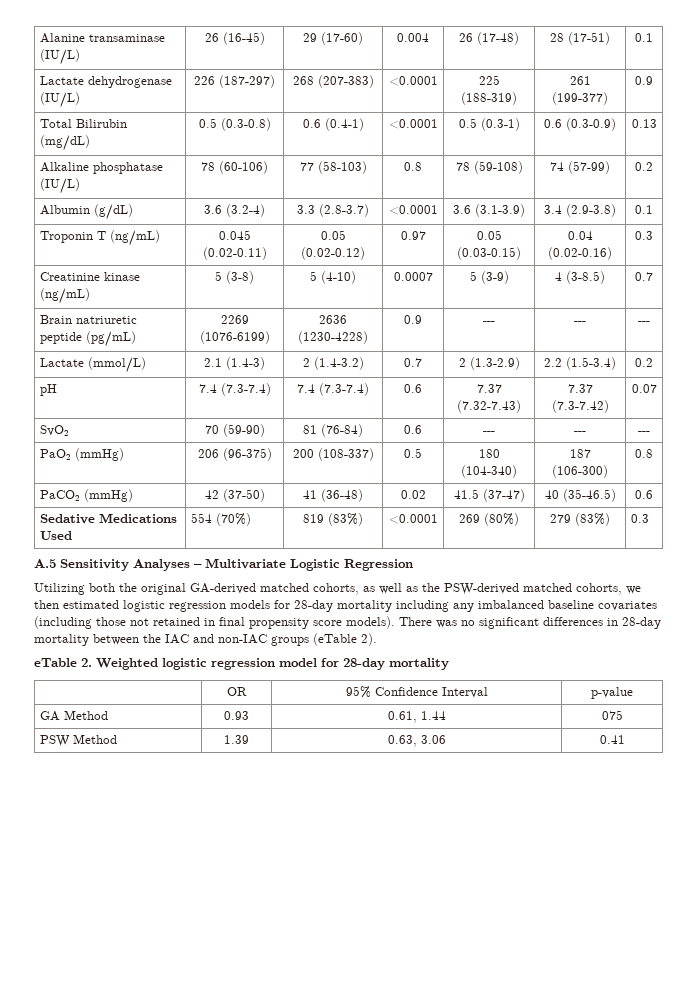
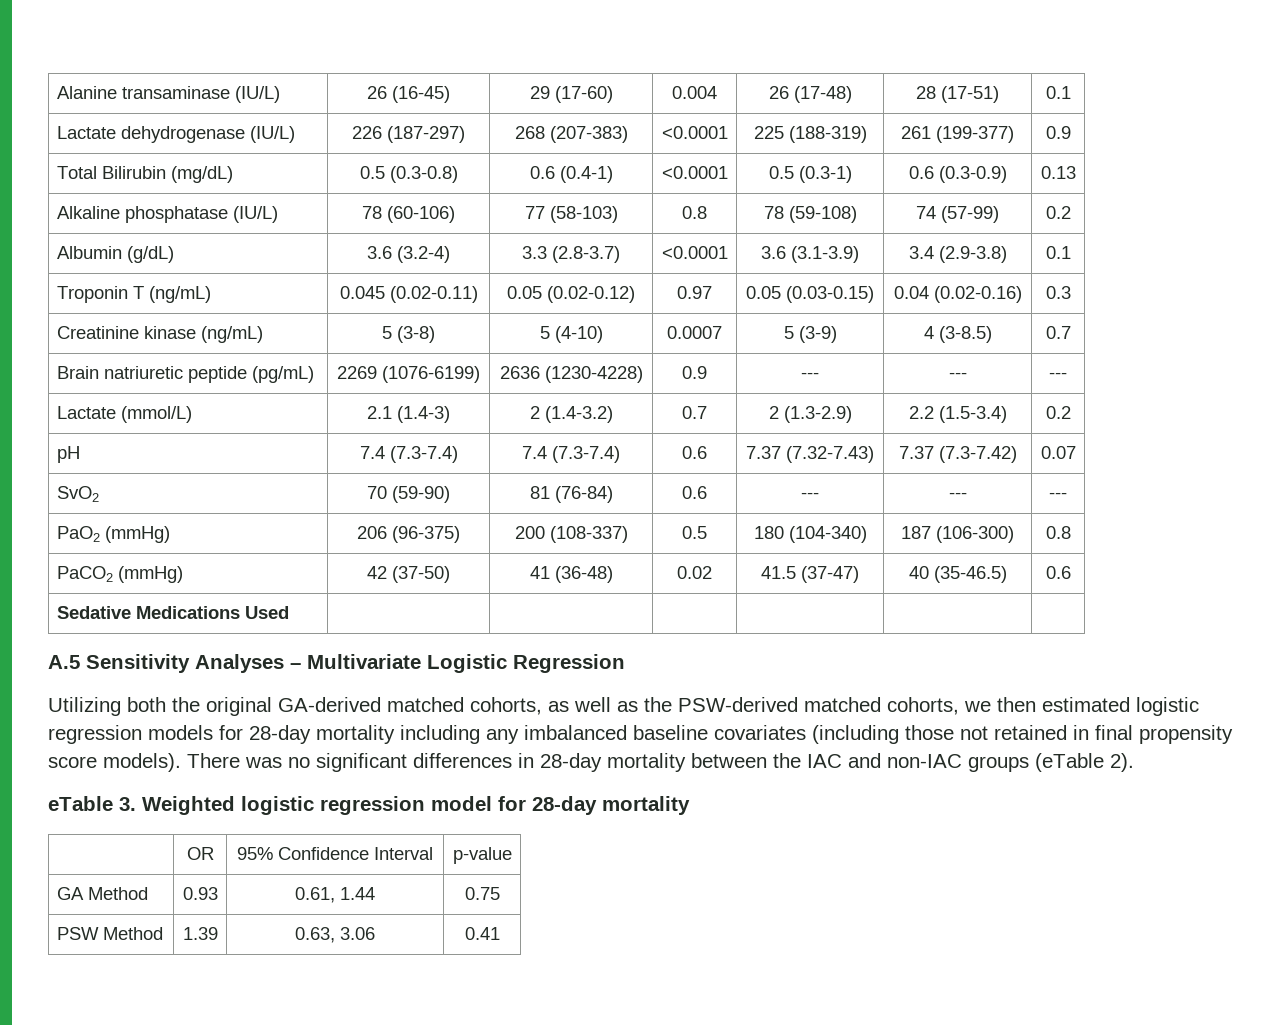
- Sedative Medications Used | 554 (70%) | 819 (83%) | <0.0001 | 269 (80%) | 279 (83%) | 0.3
+ Sedative Medications Used | | | | | |
- eTable 2. Weighted logistic regression model for 28-day mortality
+ eTable 3. Weighted logistic regression model for 28-day mortality
- GA Method | 0.93 | 0.61, 1.44 | 075
+ GA Method | 0.93 | 0.61, 1.44 | 0.75

